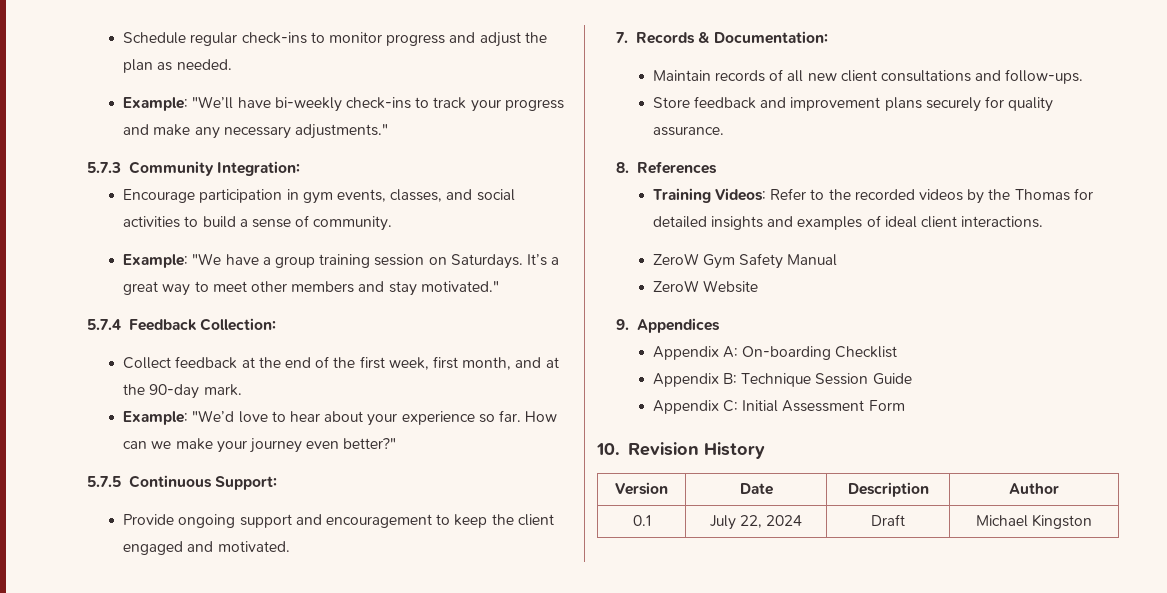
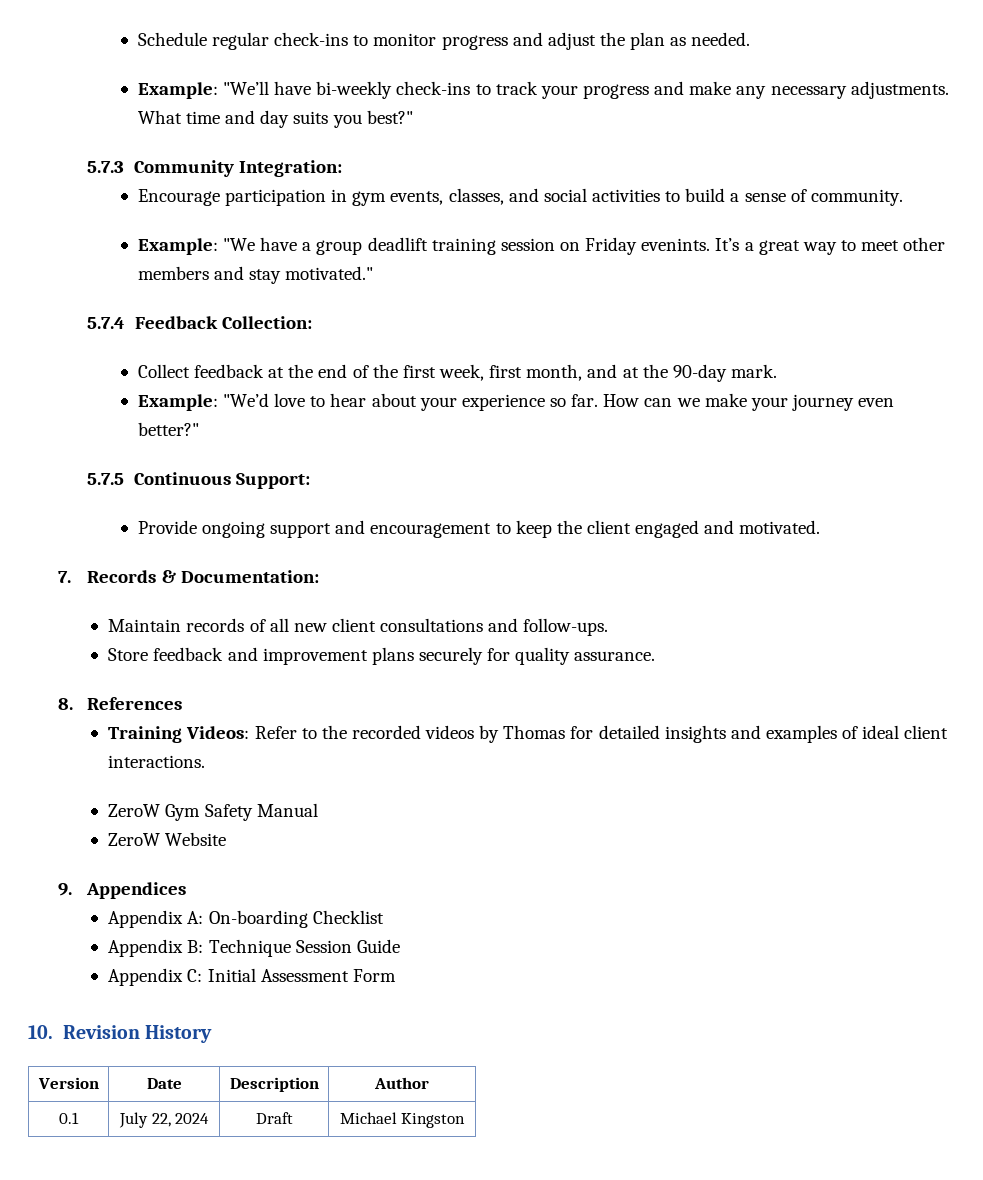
- Example: "We’ll have bi-weekly check-ins to track your progress and make any necessary adjustments."
+ Example: "We’ll have bi-weekly check-ins to track your progress and make any necessary adjustments. What time and day suits you best?"
- Example: "We have a group training session on Saturdays.
+ Example: "We have a group deadlift training session on Friday evenints.
- Training Videos: Refer to the recorded videos by the Thomas for detailed insights and examples of ideal client interactions.
+ Training Videos: Refer to the recorded videos by Thomas for detailed insights and examples of ideal client interactions.

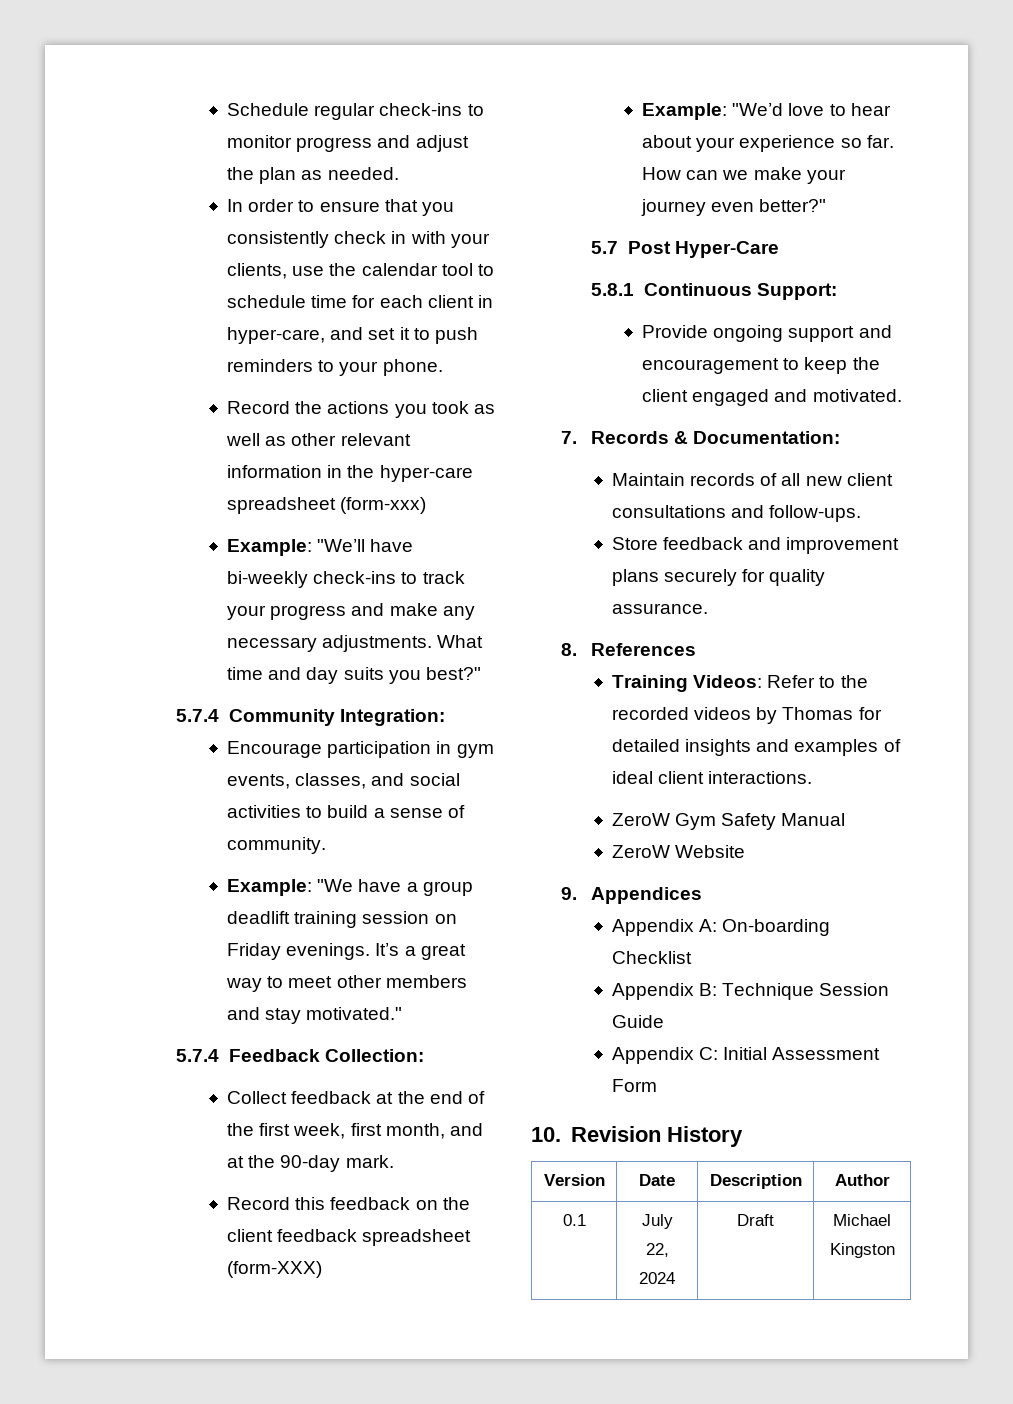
+ In order to ensure that you consistently check in with your clients, use the calendar tool to schedule time for each client in hyper-care, and set it to push reminders to your phone.
+ Record the actions you took as well as other relevant information in the hyper-care spreadsheet (form-xxx)
- 5.7.3 Community Integration:
+ 5.7.4 Community Integration:
- Example: "We have a group deadlift training session on Friday evenints.
+ Example: "We have a group deadlift training session on Friday evenings.
+ Record this feedback on the client feedback spreadsheet (form-XXX)
- 5.7.5 Continuous Support:
+ 5.7 Post Hyper-Care
+ 5.8.1 Continuous Support:

